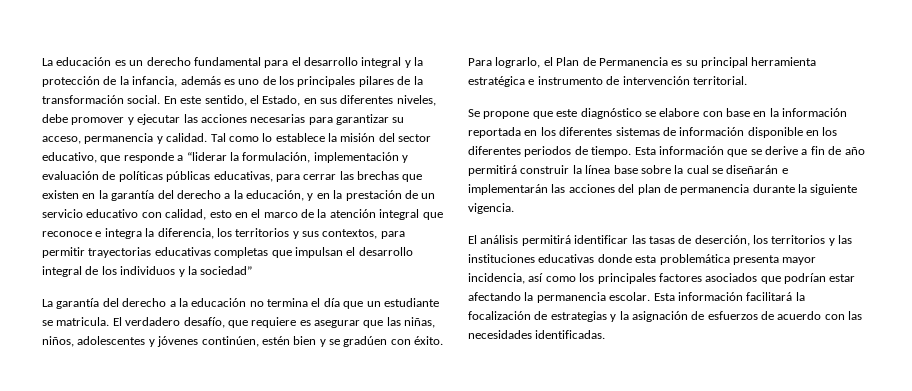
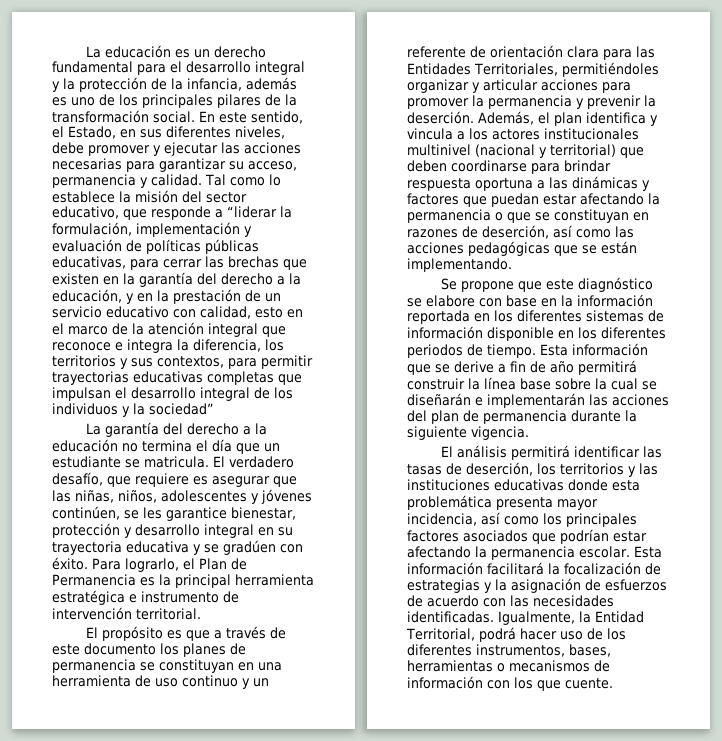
- El verdadero desafío, que requiere es asegurar que las niñas, niños, adolescentes y jóvenes continúen, estén bien y se gradúen con éxito.
+ El verdadero desafío, que requiere es asegurar que las niñas, niños, adolescentes y jóvenes continúen, se les garantice bienestar, protección y desarrollo integral en su trayectoria educativa y se gradúen con éxito.
- Para lograrlo, el Plan de Permanencia es su principal herramienta estratégica e instrumento de intervención territorial.
+ Para lograrlo, el Plan de Permanencia es la principal herramienta estratégica e instrumento de intervención territorial.
+ El propósito es que a través de este documento los planes de permanencia se constituyan en una herramienta de uso continuo y un referente de orientación clara para las Entidades Territoriales, permitiéndoles organizar y articular acciones para promover la permanencia y prevenir la deserción. Además, el plan identifica y vincula a los actores institucionales multinivel (nacional y territorial) que deben coordinarse para brindar respuesta oportuna a las dinámicas y factores que puedan estar afectando la permanencia o que se constituyan en razones de deserción, así como las acciones pedagógicas que se están implementando.
+ Igualmente, la Entidad Territorial, podrá hacer uso de los diferentes instrumentos, bases, herramientas o mecanismos de información con los que cuente.

